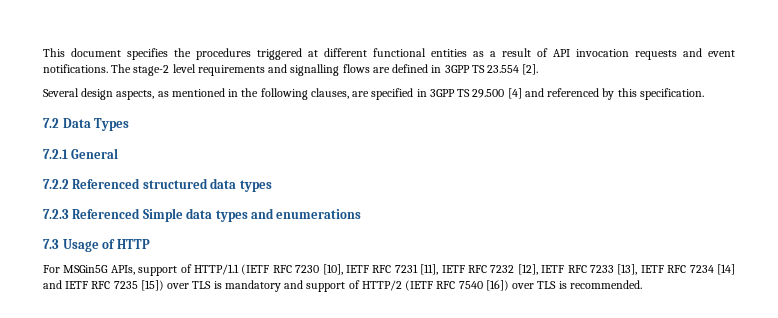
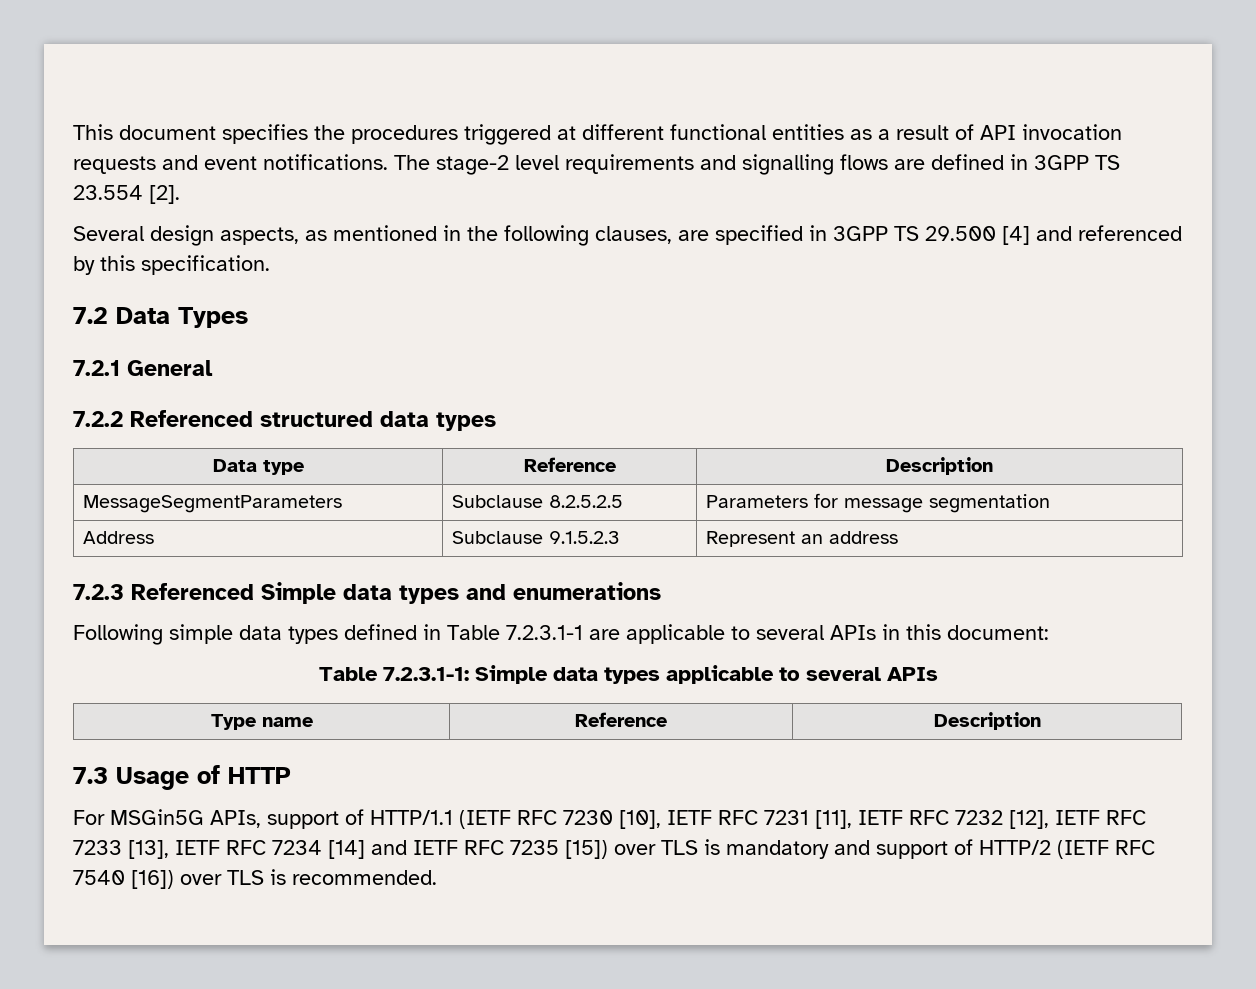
+ Data type | Reference | Description
+ MessageSegmentParameters | Subclause 8.2.5.2.5 | Parameters for message segmentation
+ Address | Subclause 9.1.5.2.3 | Represent an address
+ Following simple data types defined in Table 7.2.3.1-1 are applicable to several APIs in this document:
+ Table 7.2.3.1-1: Simple data types applicable to several APIs
+ Type name | Reference | Description

